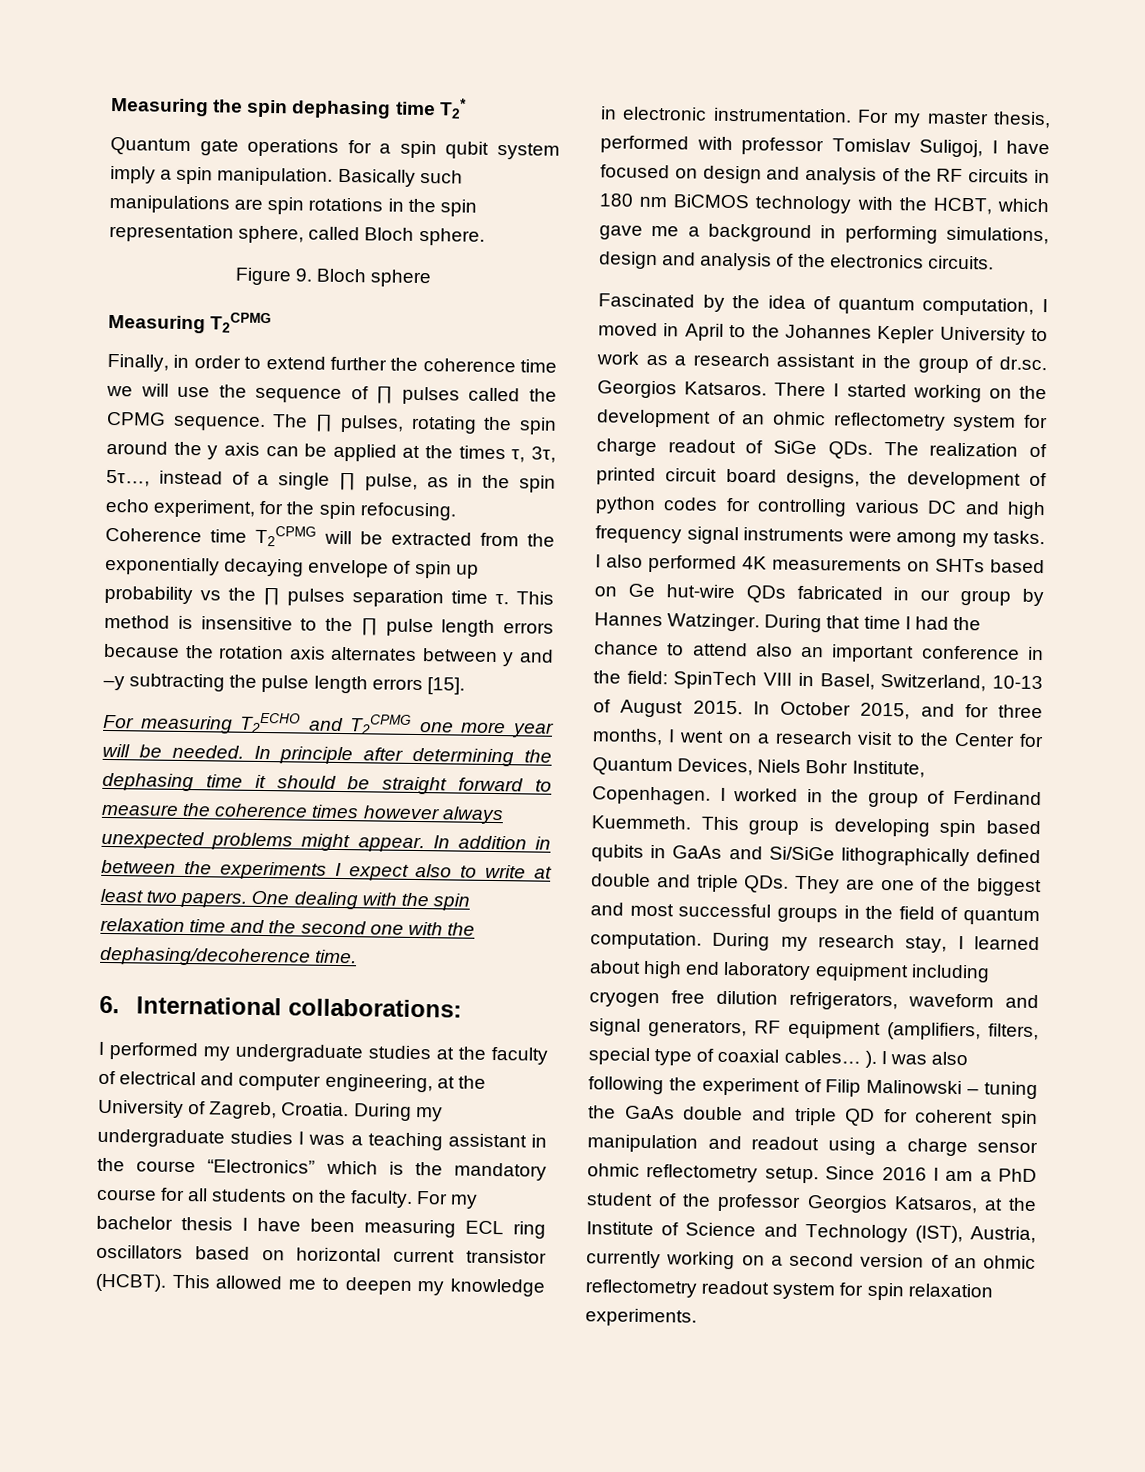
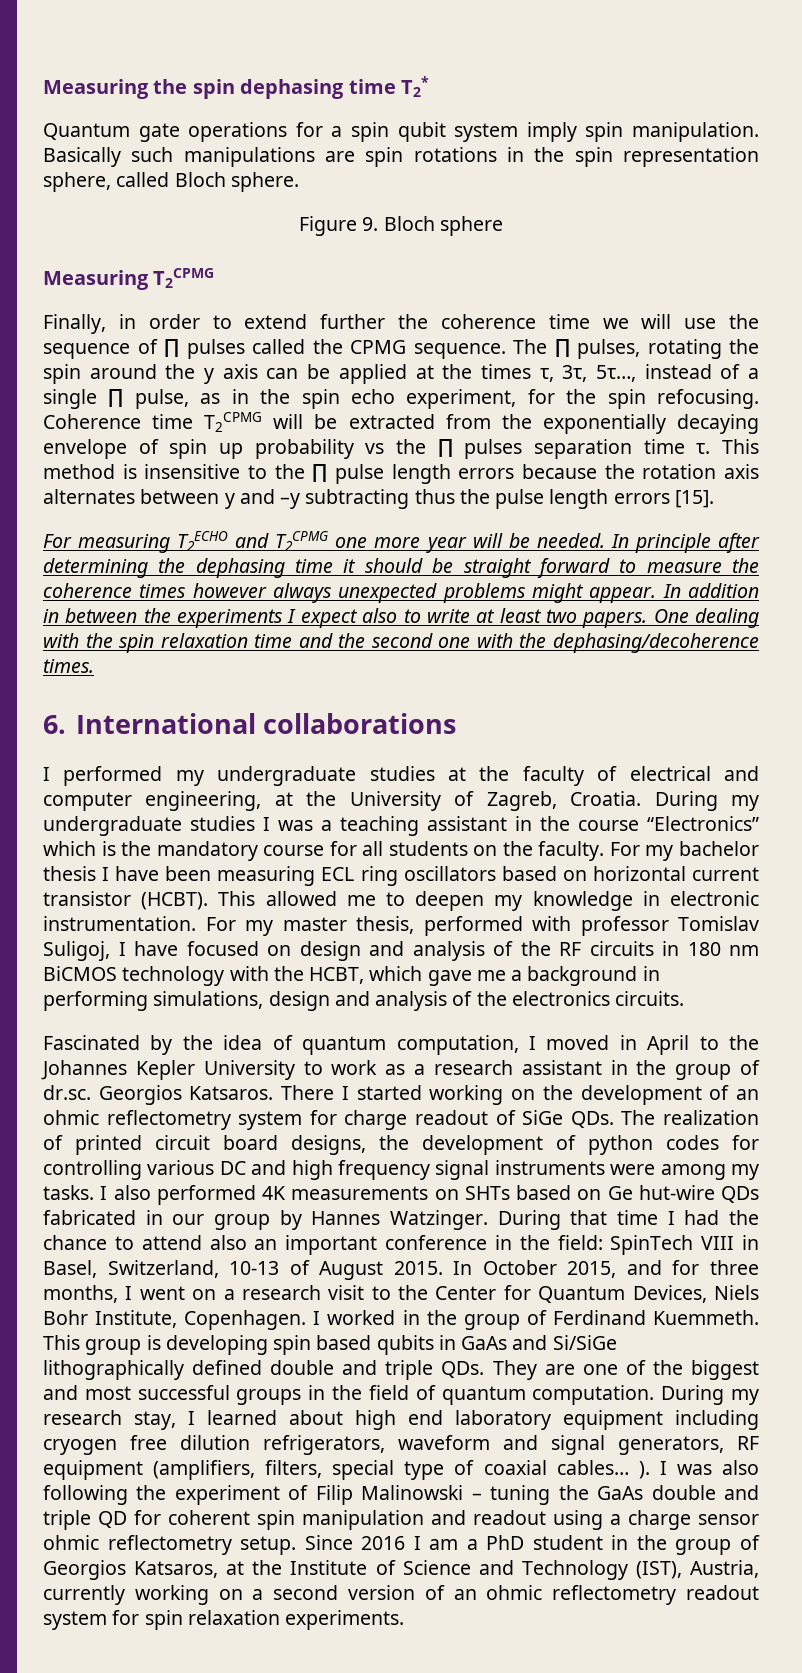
- Quantum gate operations for a spin qubit system imply a spin manipulation.
+ Quantum gate operations for a spin qubit system imply spin manipulation.
- This method is insensitive to the ∏ pulse length errors because the rotation axis alternates between y and –y subtracting the pulse length errors [15].
+ This method is insensitive to the ∏ pulse length errors because the rotation axis alternates between y and –y subtracting thus the pulse length errors [15].
- One dealing with the spin relaxation time and the second one with the dephasing/decoherence time.
+ One dealing with the spin relaxation time and the second one with the dephasing/decoherence times.
- 6. International collaborations:
+ 6. International collaborations
- Since 2016 I am a PhD student of the professor Georgios Katsaros, at the Institute of Science and Technology (IST), Austria, currently working on a second version of an ohmic reflectometry readout system for spin relaxation experiments.
+ Since 2016 I am a PhD student in the group of Georgios Katsaros, at the Institute of Science and Technology (IST), Austria, currently working on a second version of an ohmic reflectometry readout system for spin relaxation experiments.

